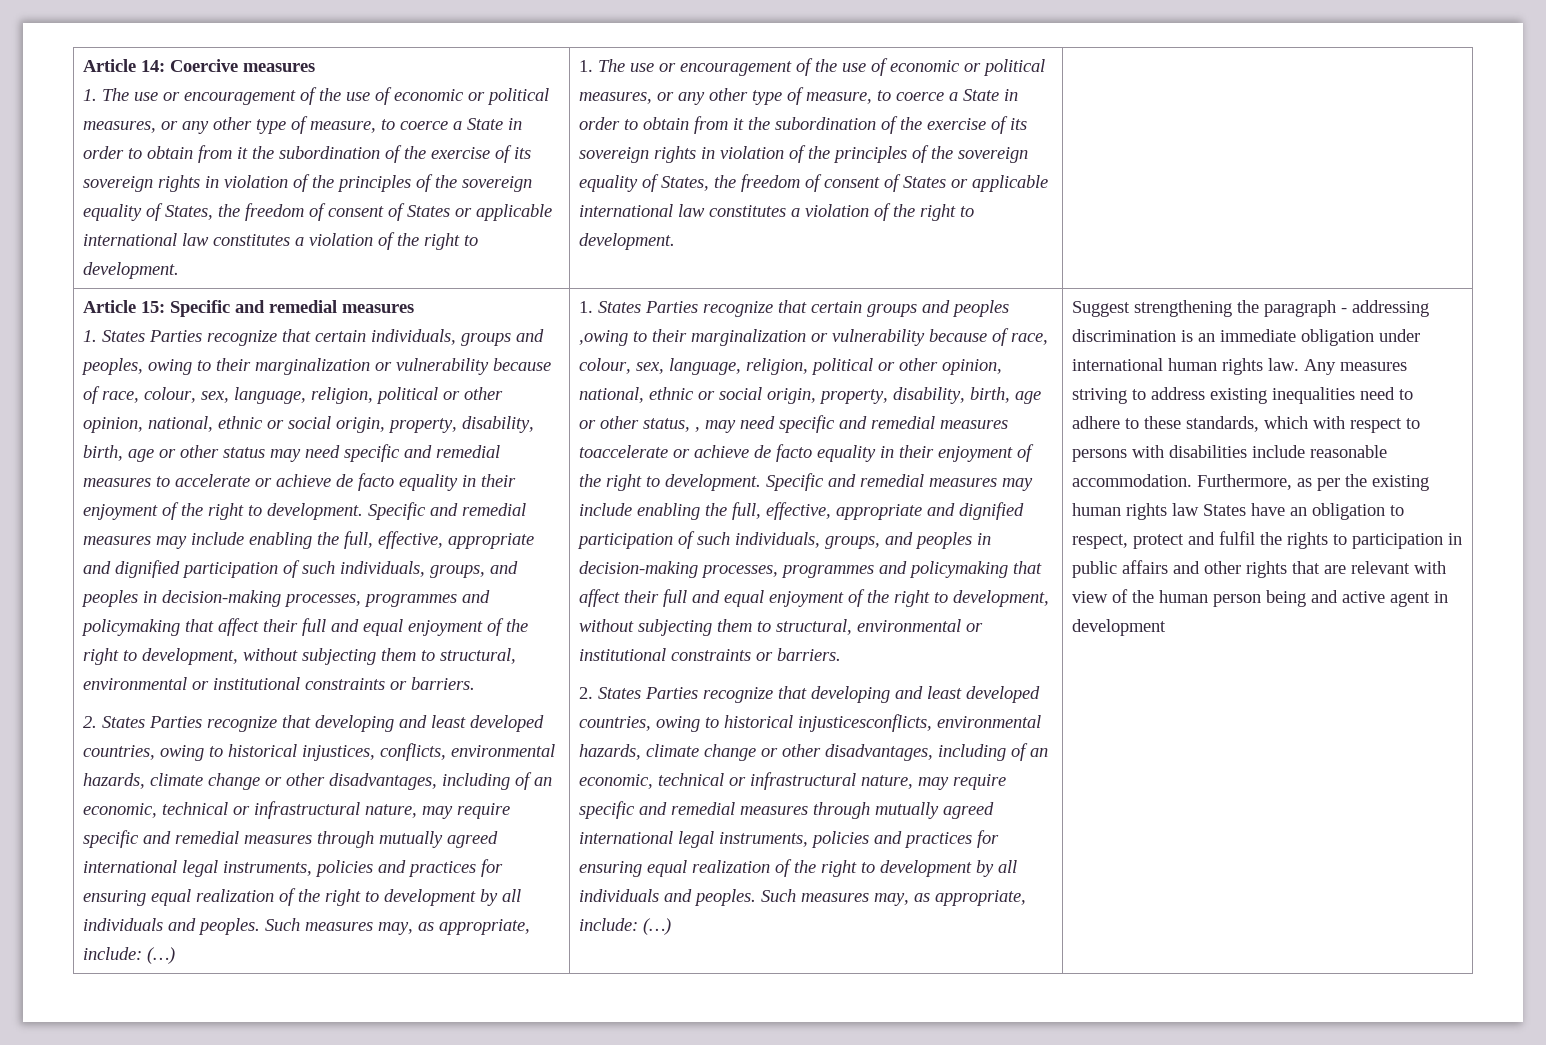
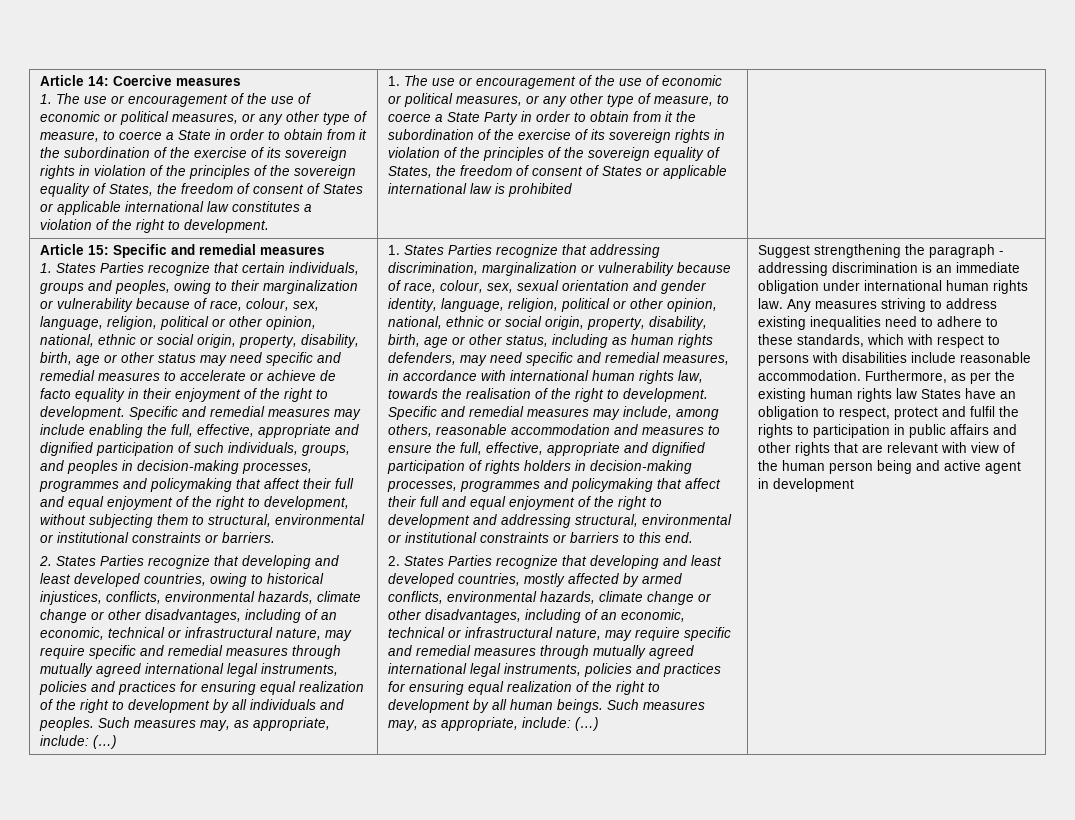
- 1. The use or encouragement of the use of economic or political measures, or any other type of measure, to coerce a State in order to obtain from it the subordination of the exercise of its sovereign rights in violation of the principles of the sovereign equality of States, the freedom of consent of States or applicable international law constitutes a violation of the right to development. | 1. The use or encouragement of the use of economic or political measures, or any other type of measure, to coerce a State in order to obtain from it the subordination of the exercise of its sovereign rights in violation of the principles of the sovereign equality of States, the freedom of consent of States or applicable international law constitutes a violation of the right to development.
+ 1. The use or encouragement of the use of economic or political measures, or any other type of measure, to coerce a State in order to obtain from it the subordination of the exercise of its sovereign rights in violation of the principles of the sovereign equality of States, the freedom of consent of States or applicable international law constitutes a violation of the right to development. | 1. The use or encouragement of the use of economic or political measures, or any other type of measure, to coerce a State Party in order to obtain from it the subordination of the exercise of its sovereign rights in violation of the principles of the sovereign equality of States, the freedom of consent of States or applicable international law is prohibited
- 1. States Parties recognize that certain groups and peoples ,owing to their marginalization or vulnerability because of race, colour, sex, language, religion, political or other opinion, national, ethnic or social origin, property, disability, birth, age or other status, , may need specific and remedial measures toaccelerate or achieve de facto equality in their enjoyment of the right to development. Specific and remedial measures may include enabling the full, effective, appropriate and dignified participation of such individuals, groups, and peoples in decision-making processes, programmes and policymaking that affect their full and equal enjoyment of the right to development, without subjecting them to structural, environmental or institutional constraints or barriers.
+ 1. States Parties recognize that addressing discrimination, marginalization or vulnerability because of race, colour, sex, sexual orientation and gender identity, language, religion, political or other opinion, national, ethnic or social origin, property, disability, birth, age or other status, including as human rights defenders, may need specific and remedial measures, in accordance with international human rights law, towards the realisation of the right to development. Specific and remedial measures may include, among others, reasonable accommodation and measures to ensure the full, effective, appropriate and dignified participation of rights holders in decision-making processes, programmes and policymaking that affect their full and equal enjoyment of the right to development and addressing structural, environmental or institutional constraints or barriers to this end.
- 2. States Parties recognize that developing and least developed countries, owing to historical injusticesconflicts, environmental hazards, climate change or other disadvantages, including of an economic, technical or infrastructural nature, may require specific and remedial measures through mutually agreed international legal instruments, policies and practices for ensuring equal realization of the right to development by all individuals and peoples.
+ 2. States Parties recognize that developing and least developed countries, mostly affected by armed conflicts, environmental hazards, climate change or other disadvantages, including of an economic, technical or infrastructural nature, may require specific and remedial measures through mutually agreed international legal instruments, policies and practices for ensuring equal realization of the right to development by all human beings.

